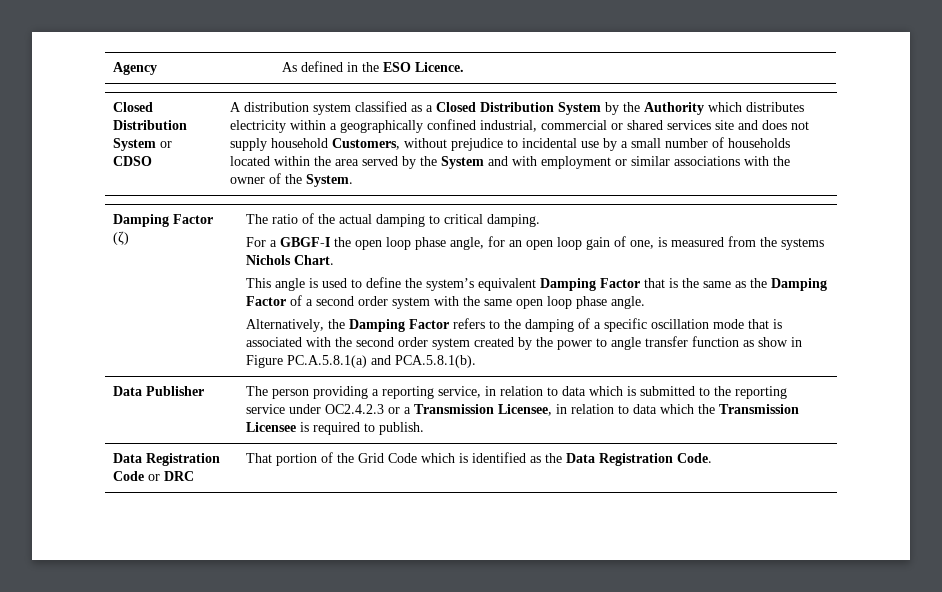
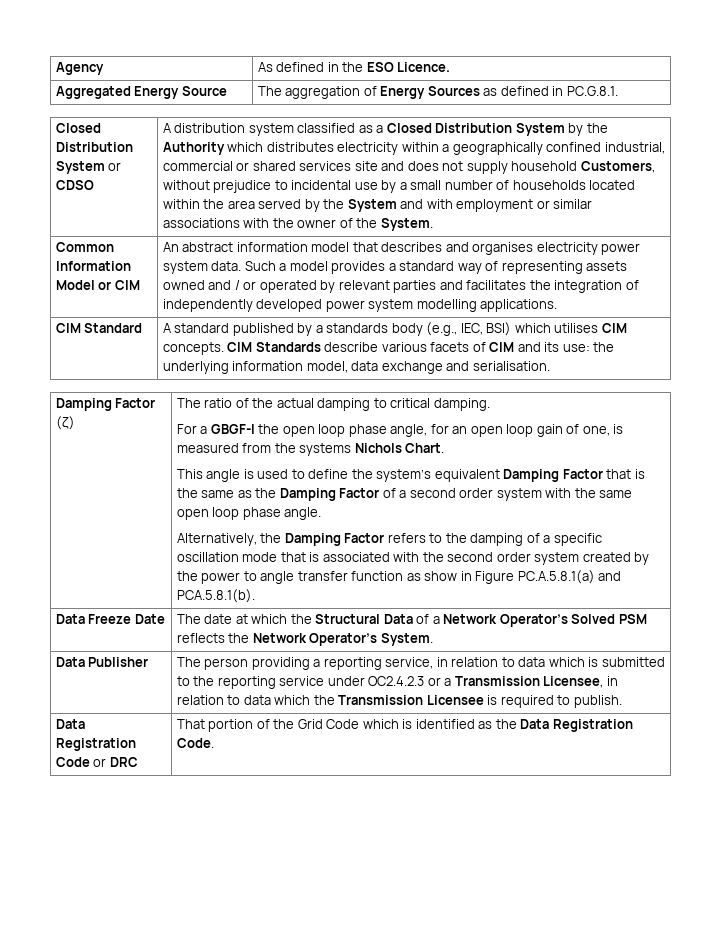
+ Aggregated Energy Source | The aggregation of Energy Sources as defined in PC.G.8.1.
+ Common Information Model or CIM | An abstract information model that describes and organises electricity power system data. Such a model provides a standard way of representing assets owned and / or operated by relevant parties and facilitates the integration of independently developed power system modelling applications.
+ CIM Standard | A standard published by a standards body (e.g., IEC, BSI) which utilises CIM concepts. CIM Standards describe various facets of CIM and its use: the underlying information model, data exchange and serialisation.
+ Data Freeze Date | The date at which the Structural Data of a Network Operator’s Solved PSM reflects the Network Operator’s System.

